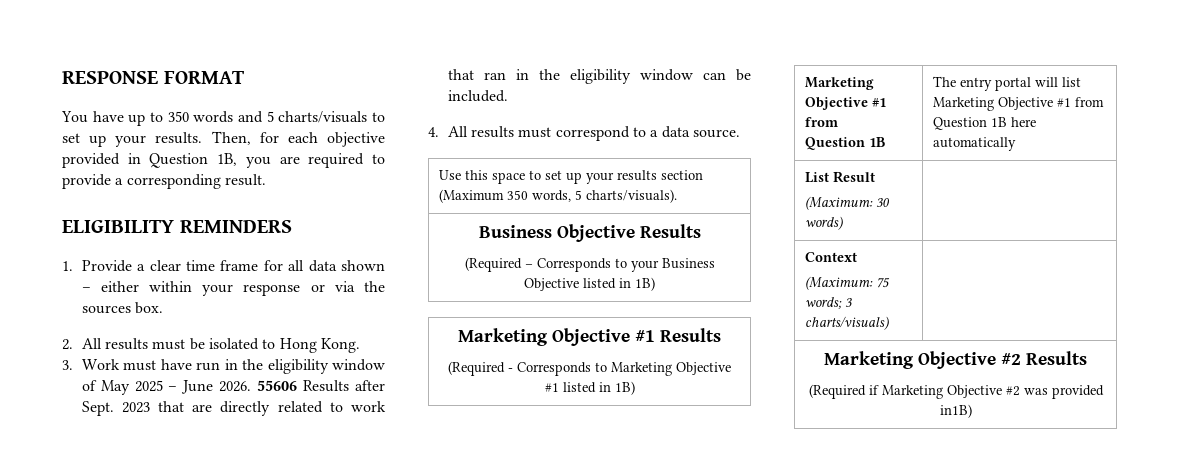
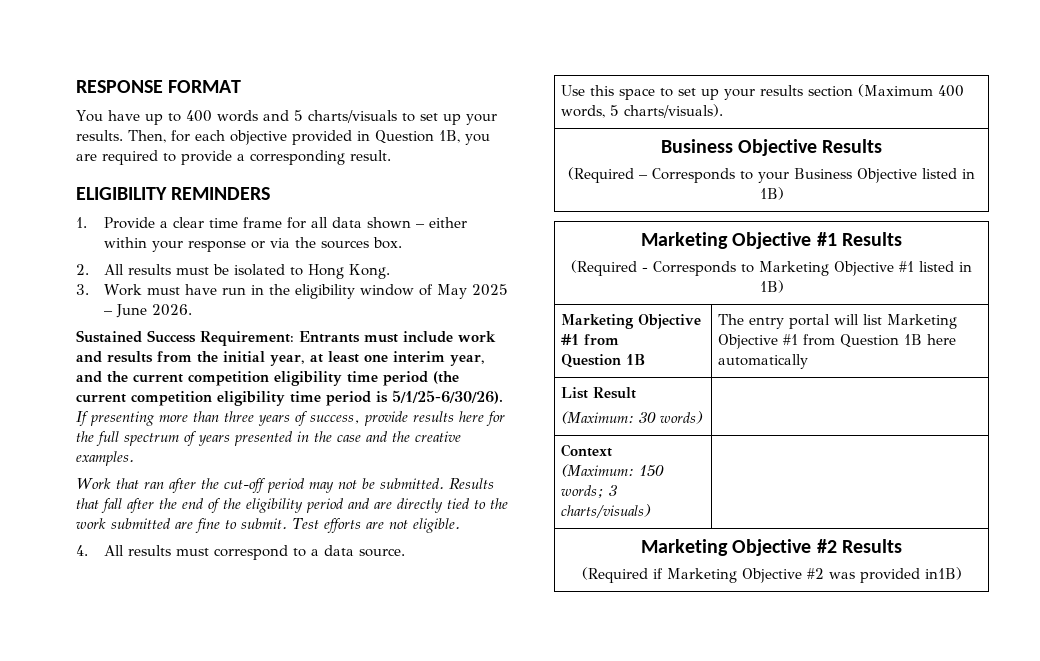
- You have up to 350 words and 5 charts/visuals to set up your results.
+ You have up to 400 words and 5 charts/visuals to set up your results.
- 3. Work must have run in the eligibility window of May 2025 – June 2026. 55606 Results after Sept. 2023 that are directly related to work that ran in the eligibility window can be included.
+ 3. Work must have run in the eligibility window of May 2025 – June 2026.
+ Sustained Success Requirement: Entrants must include work and results from the initial year, at least one interim year, and the current competition eligibility time period (the current competition eligibility time period is 5/1/25-6/30/26). If presenting more than three years of success, provide results here for the full spectrum of years presented in the case and the creative examples.
+ Work that ran after the cut-off period may not be submitted. Results that fall after the end of the eligibility period and are directly tied to the work submitted are fine to submit. Test efforts are not eligible.
- Use this space to set up your results section (Maximum 350 words, 5 charts/visuals).
+ Use this space to set up your results section (Maximum 400 words, 5 charts/visuals).
  Context
- (Maximum: 75 words; 3 charts/visuals) |
+ (Maximum: 150 words; 3 charts/visuals) |

